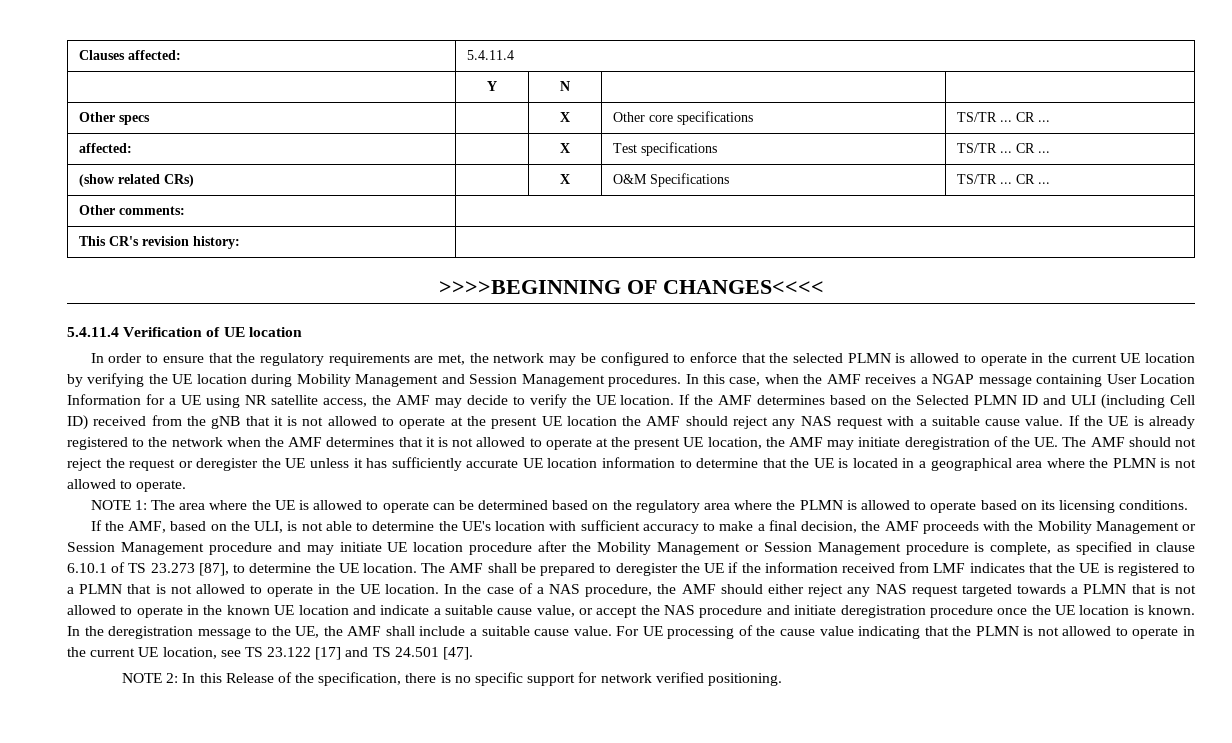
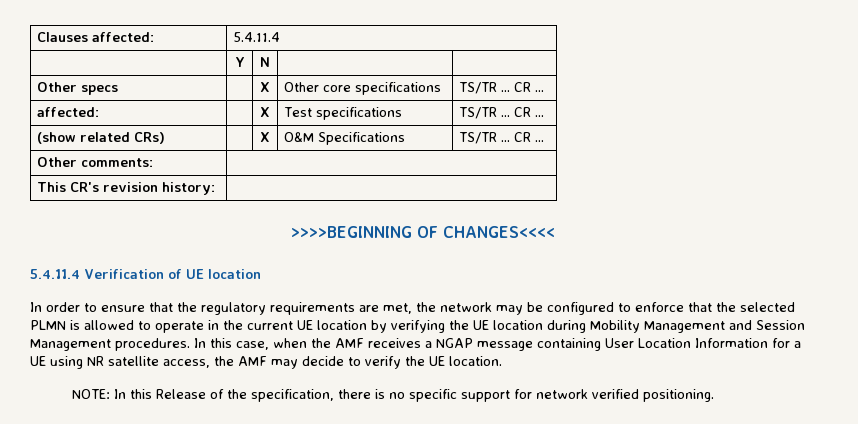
- In this case, when the AMF receives a NGAP message containing User Location Information for a UE using NR satellite access, the AMF may decide to verify the UE location. If the AMF determines based on the Selected PLMN ID and ULI (including Cell ID) received from the gNB that it is not allowed to operate at the present UE location the AMF should reject any NAS request with a suitable cause value. If the UE is already registered to the network when the AMF determines that it is not allowed to operate at the present UE location, the AMF may initiate deregistration of the UE. The AMF should not reject the request or deregister the UE unless it has sufficiently accurate UE location information to determine that the UE is located in a geographical area where the PLMN is not allowed to operate.
- NOTE 1: The area where the UE is allowed to operate can be determined based on the regulatory area where the PLMN is allowed to operate based on its licensing conditions.
- If the AMF, based on the ULI, is not able to determine the UE's location with sufficient accuracy to make a final decision, the AMF proceeds with the Mobility Management or Session Management procedure and may initiate UE location procedure after the Mobility Management or Session Management procedure is complete, as specified in clause 6.10.1 of TS 23.273 [87], to determine the UE location. The AMF shall be prepared to deregister the UE if the information received from LMF indicates that the UE is registered to a PLMN that is not allowed to operate in the UE location. In the case of a NAS procedure, the AMF should either reject any NAS request targeted towards a PLMN that is not allowed to operate in the known UE location and indicate a suitable cause value, or accept the NAS procedure and initiate deregistration procedure once the UE location is known. In the deregistration message to the UE, the AMF shall include a suitable cause value. For UE processing of the cause value indicating that the PLMN is not allowed to operate in the current UE location, see TS 23.122 [17] and TS 24.501 [47].
- NOTE 2: In this Release of the specification, there is no specific support for network verified positioning.
+ In this case, when the AMF receives a NGAP message containing User Location Information for a UE using NR satellite access, the AMF may decide to verify the UE location.
+ NOTE: In this Release of the specification, there is no specific support for network verified positioning.

